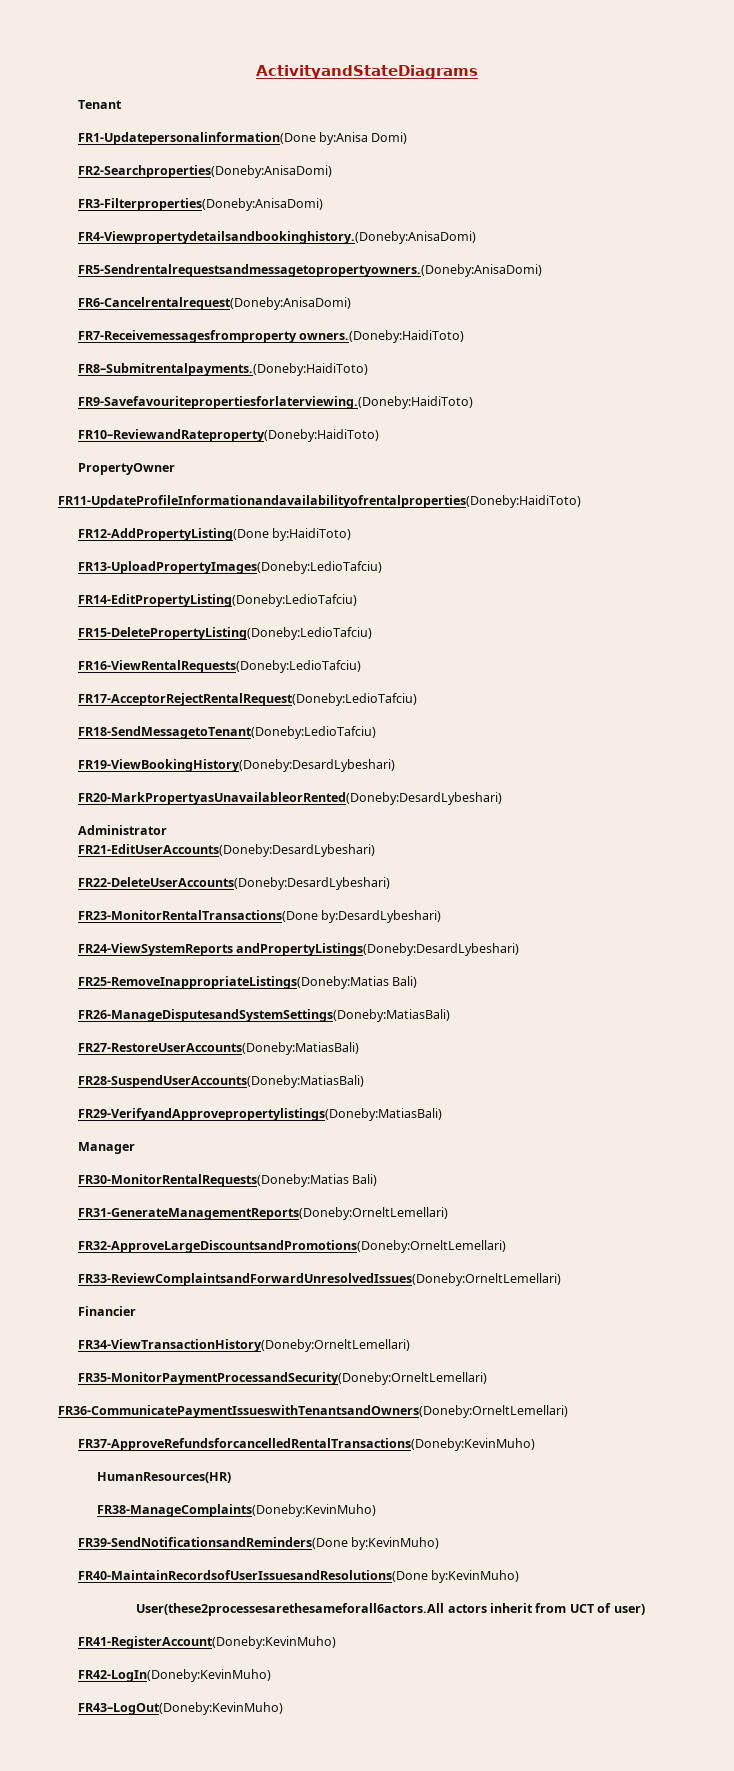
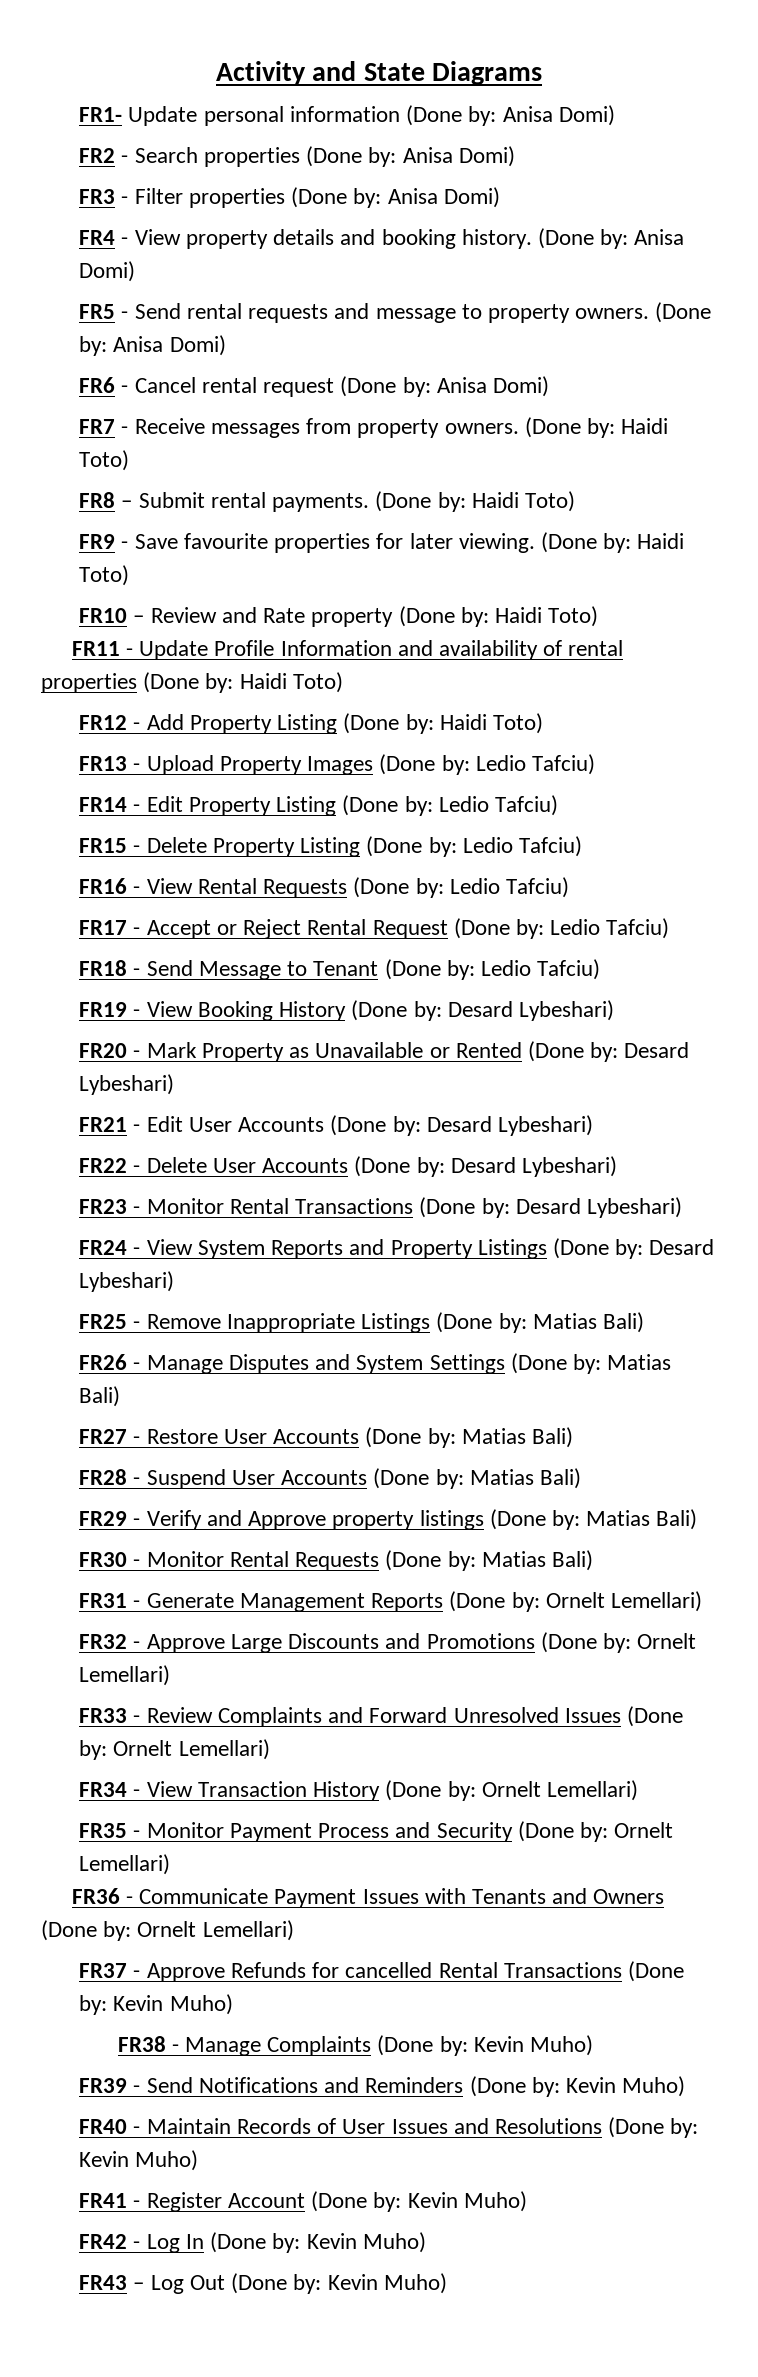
- ActivityandStateDiagrams
- Tenant
- FR1-Updatepersonalinformation(Done by:Anisa Domi)
- FR2-Searchproperties(Doneby:AnisaDomi)
- FR3-Filterproperties(Doneby:AnisaDomi)
- FR4-Viewpropertydetailsandbookinghistory.(Doneby:AnisaDomi)
- FR5-Sendrentalrequestsandmessagetopropertyowners.(Doneby:AnisaDomi)
- FR6-Cancelrentalrequest(Doneby:AnisaDomi)
- FR7-Receivemessagesfromproperty owners.(Doneby:HaidiToto)
- FR8–Submitrentalpayments.(Doneby:HaidiToto)
- FR9-Savefavouritepropertiesforlaterviewing.(Doneby:HaidiToto)
- FR10–ReviewandRateproperty(Doneby:HaidiToto)
- PropertyOwner
- FR11-UpdateProfileInformationandavailabilityofrentalproperties(Doneby:HaidiToto)
- FR12-AddPropertyListing(Done by:HaidiToto)
- FR13-UploadPropertyImages(Doneby:LedioTafciu)
- FR14-EditPropertyListing(Doneby:LedioTafciu)
- FR15-DeletePropertyListing(Doneby:LedioTafciu)
- FR16-ViewRentalRequests(Doneby:LedioTafciu)
- FR17-AcceptorRejectRentalRequest(Doneby:LedioTafciu)
- FR18-SendMessagetoTenant(Doneby:LedioTafciu)
- FR19-ViewBookingHistory(Doneby:DesardLybeshari)
- FR20-MarkPropertyasUnavailableorRented(Doneby:DesardLybeshari)
- Administrator
- FR21-EditUserAccounts(Doneby:DesardLybeshari)
- FR22-DeleteUserAccounts(Doneby:DesardLybeshari)
- FR23-MonitorRentalTransactions(Done by:DesardLybeshari)
- FR24-ViewSystemReports andPropertyListings(Doneby:DesardLybeshari)
- FR25-RemoveInappropriateListings(Doneby:Matias Bali)
- FR26-ManageDisputesandSystemSettings(Doneby:MatiasBali)
- FR27-RestoreUserAccounts(Doneby:MatiasBali)
- FR28-SuspendUserAccounts(Doneby:MatiasBali)
- FR29-VerifyandApprovepropertylistings(Doneby:MatiasBali)
- Manager
- FR30-MonitorRentalRequests(Doneby:Matias Bali)
- FR31-GenerateManagementReports(Doneby:OrneltLemellari)
- FR32-ApproveLargeDiscountsandPromotions(Doneby:OrneltLemellari)
- FR33-ReviewComplaintsandForwardUnresolvedIssues(Doneby:OrneltLemellari)
- Financier
- FR34-ViewTransactionHistory(Doneby:OrneltLemellari)
- FR35-MonitorPaymentProcessandSecurity(Doneby:OrneltLemellari)
- FR36-CommunicatePaymentIssueswithTenantsandOwners(Doneby:OrneltLemellari)
- FR37-ApproveRefundsforcancelledRentalTransactions(Doneby:KevinMuho)
- HumanResources(HR)
- FR38-ManageComplaints(Doneby:KevinMuho)
- FR39-SendNotificationsandReminders(Done by:KevinMuho)
- FR40-MaintainRecordsofUserIssuesandResolutions(Done by:KevinMuho)
- User(these2processesarethesameforall6actors.All actors inherit from UCT of user)
- FR41-RegisterAccount(Doneby:KevinMuho)
- FR42-LogIn(Doneby:KevinMuho)
- FR43–LogOut(Doneby:KevinMuho)
+ Activity and State Diagrams
+ FR1- Update personal information (Done by: Anisa Domi)
+ FR2 - Search properties (Done by: Anisa Domi)
+ FR3 - Filter properties (Done by: Anisa Domi)
+ FR4 - View property details and booking history. (Done by: Anisa Domi)
+ FR5 - Send rental requests and message to property owners. (Done by: Anisa Domi)
+ FR6 - Cancel rental request (Done by: Anisa Domi)
+ FR7 - Receive messages from property owners. (Done by: Haidi Toto)
+ FR8 – Submit rental payments. (Done by: Haidi Toto)
+ FR9 - Save favourite properties for later viewing. (Done by: Haidi Toto)
+ FR10 – Review and Rate property (Done by: Haidi Toto)
+ FR11 - Update Profile Information and availability of rental properties (Done by: Haidi Toto)
+ FR12 - Add Property Listing (Done by: Haidi Toto)
+ FR13 - Upload Property Images (Done by: Ledio Tafciu)
+ FR14 - Edit Property Listing (Done by: Ledio Tafciu)
+ FR15 - Delete Property Listing (Done by: Ledio Tafciu)
+ FR16 - View Rental Requests (Done by: Ledio Tafciu)
+ FR17 - Accept or Reject Rental Request (Done by: Ledio Tafciu)
+ FR18 - Send Message to Tenant (Done by: Ledio Tafciu)
+ FR19 - View Booking History (Done by: Desard Lybeshari)
+ FR20 - Mark Property as Unavailable or Rented (Done by: Desard Lybeshari)
+ FR21 - Edit User Accounts (Done by: Desard Lybeshari)
+ FR22 - Delete User Accounts (Done by: Desard Lybeshari)
+ FR23 - Monitor Rental Transactions (Done by: Desard Lybeshari)
+ FR24 - View System Reports and Property Listings (Done by: Desard Lybeshari)
+ FR25 - Remove Inappropriate Listings (Done by: Matias Bali)
+ FR26 - Manage Disputes and System Settings (Done by: Matias Bali)
+ FR27 - Restore User Accounts (Done by: Matias Bali)
+ FR28 - Suspend User Accounts (Done by: Matias Bali)
+ FR29 - Verify and Approve property listings (Done by: Matias Bali)
+ FR30 - Monitor Rental Requests (Done by: Matias Bali)
+ FR31 - Generate Management Reports (Done by: Ornelt Lemellari)
+ FR32 - Approve Large Discounts and Promotions (Done by: Ornelt Lemellari)
+ FR33 - Review Complaints and Forward Unresolved Issues (Done by: Ornelt Lemellari)
+ FR34 - View Transaction History (Done by: Ornelt Lemellari)
+ FR35 - Monitor Payment Process and Security (Done by: Ornelt Lemellari)
+ FR36 - Communicate Payment Issues with Tenants and Owners (Done by: Ornelt Lemellari)
+ FR37 - Approve Refunds for cancelled Rental Transactions (Done by: Kevin Muho)
+ FR38 - Manage Complaints (Done by: Kevin Muho)
+ FR39 - Send Notifications and Reminders (Done by: Kevin Muho)
+ FR40 - Maintain Records of User Issues and Resolutions (Done by: Kevin Muho)
+ FR41 - Register Account (Done by: Kevin Muho)
+ FR42 - Log In (Done by: Kevin Muho)
+ FR43 – Log Out (Done by: Kevin Muho)

